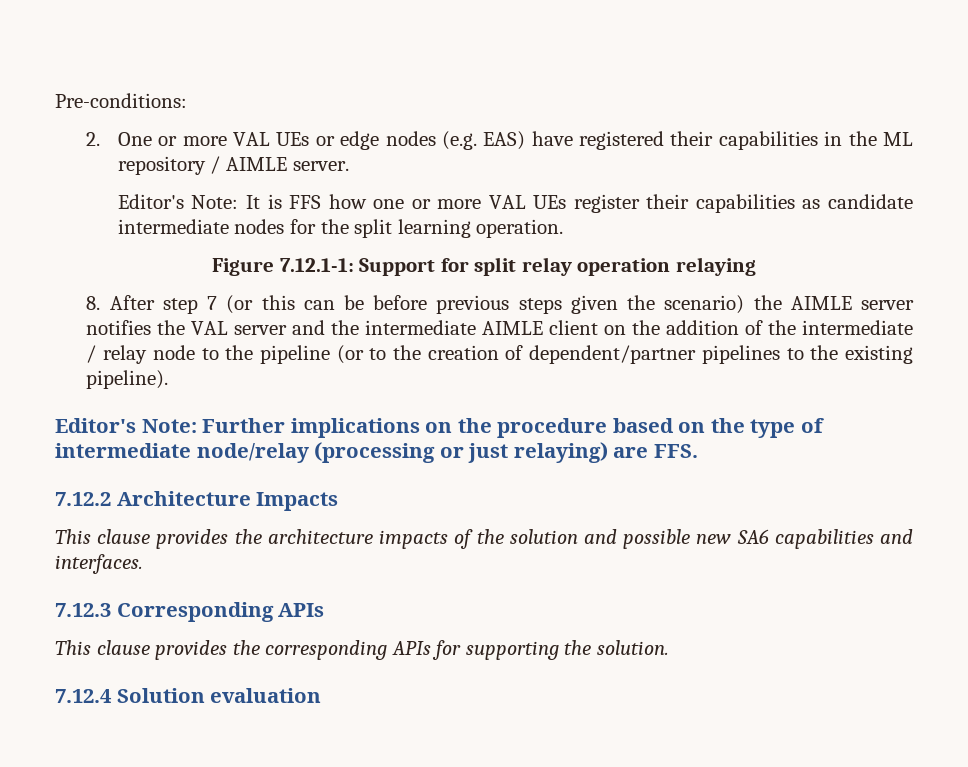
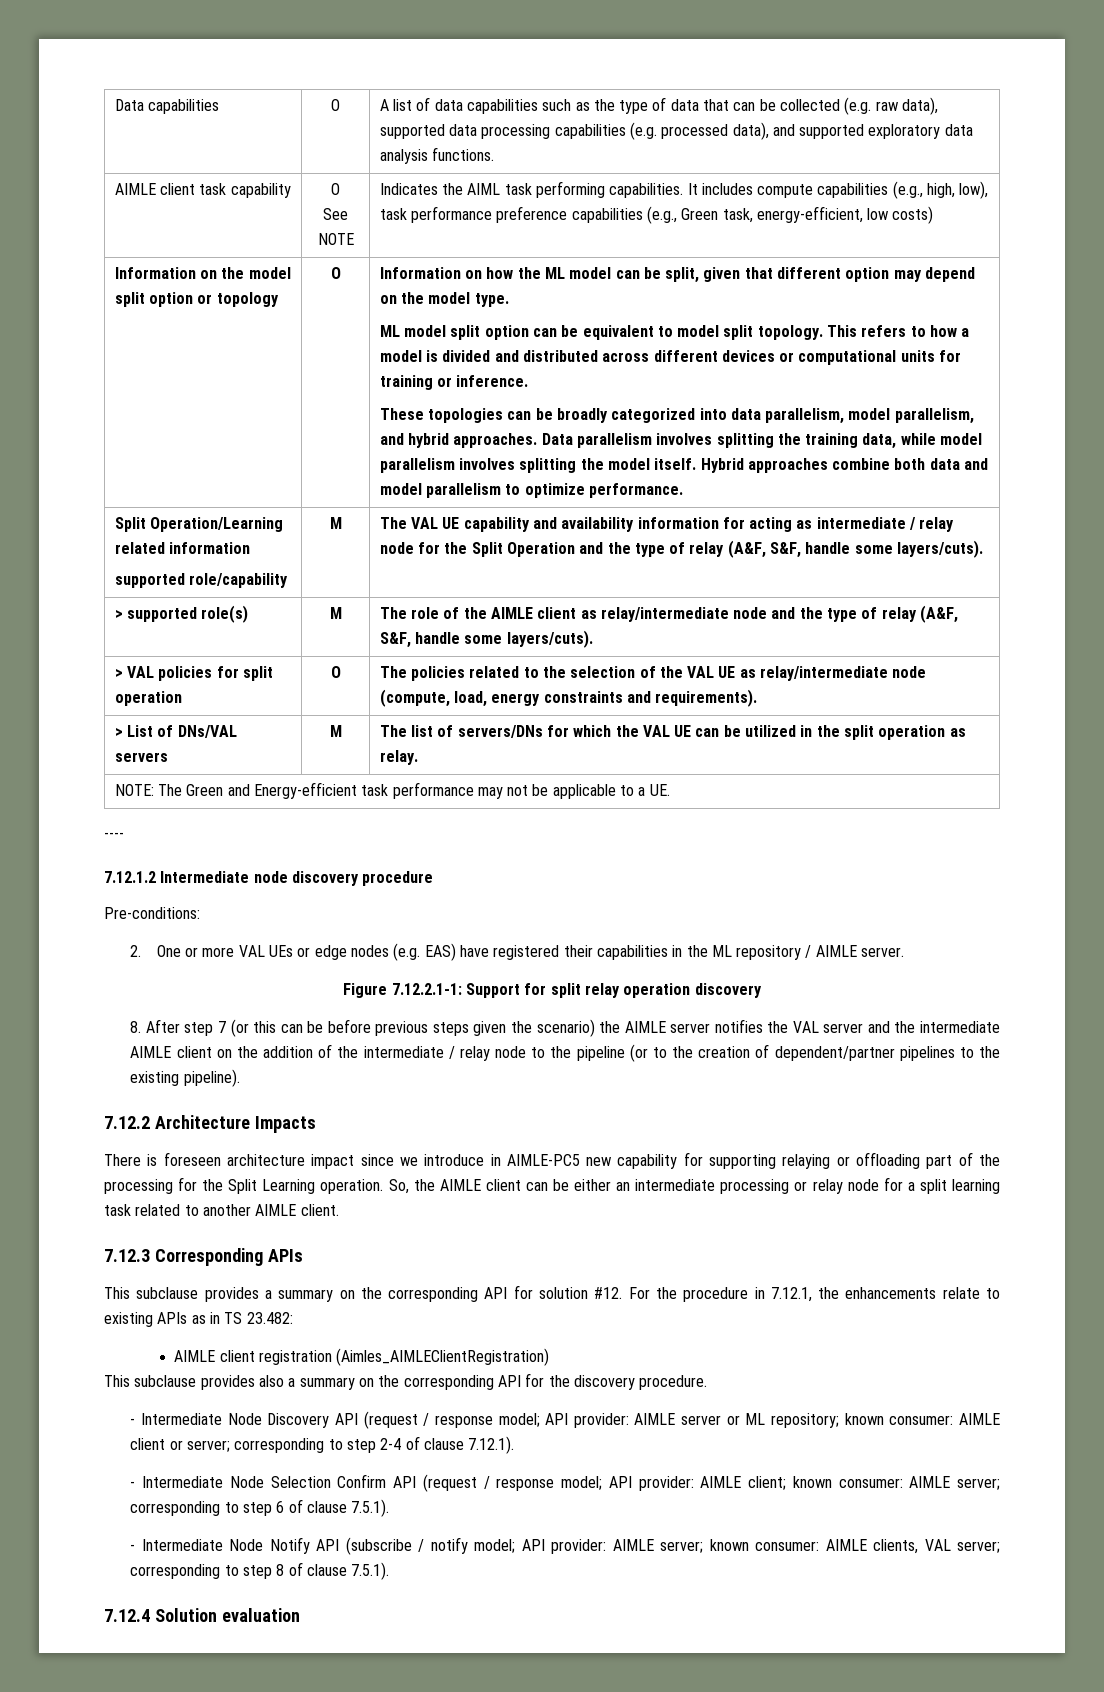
+ Data capabilities | O | A list of data capabilities such as the type of data that can be collected (e.g. raw data), supported data processing capabilities (e.g. processed data), and supported exploratory data analysis functions.
+ AIMLE client task capability | O
+ See NOTE | Indicates the AIML task performing capabilities. It includes compute capabilities (e.g., high, low), task performance preference capabilities (e.g., Green task, energy-efficient, low costs)
+ Information on the model split option or topology | O | Information on how the ML model can be split, given that different option may depend on the model type.
+ ML model split option can be equivalent to model split topology. This refers to how a model is divided and distributed across different devices or computational units for training or inference.
+ These topologies can be broadly categorized into data parallelism, model parallelism, and hybrid approaches. Data parallelism involves splitting the training data, while model parallelism involves splitting the model itself. Hybrid approaches combine both data and model parallelism to optimize performance.
+ Split Operation/Learning related information
+ supported role/capability | M | The VAL UE capability and availability information for acting as intermediate / relay node for the Split Operation and the type of relay (A&F, S&F, handle some layers/cuts).
+ > supported role(s) | M | The role of the AIMLE client as relay/intermediate node and the type of relay (A&F, S&F, handle some layers/cuts).
+ > VAL policies for split operation | O | The policies related to the selection of the VAL UE as relay/intermediate node (compute, load, energy constraints and requirements).
+ > List of DNs/VAL servers | M | The list of servers/DNs for which the VAL UE can be utilized in the split operation as relay.
+ NOTE: The Green and Energy-efficient task performance may not be applicable to a UE.
+ ----
+ 7.12.1.2 Intermediate node discovery procedure
- Editor's Note: It is FFS how one or more VAL UEs register their capabilities as candidate intermediate nodes for the split learning operation.
- Figure 7.12.1-1: Support for split relay operation relaying
+ Figure 7.12.2.1-1: Support for split relay operation discovery
- Editor's Note: Further implications on the procedure based on the type of intermediate node/relay (processing or just relaying) are FFS.
  7.12.2 Architecture Impacts
- This clause provides the architecture impacts of the solution and possible new SA6 capabilities and interfaces.
+ There is foreseen architecture impact since we introduce in AIMLE-PC5 new capability for supporting relaying or offloading part of the processing for the Split Learning operation. So, the AIMLE client can be either an intermediate processing or relay node for a split learning task related to another AIMLE client.
  7.12.3 Corresponding APIs
- This clause provides the corresponding APIs for supporting the solution.
+ This subclause provides a summary on the corresponding API for solution #12. For the procedure in 7.12.1, the enhancements relate to existing APIs as in TS 23.482:
+ AIMLE client registration (Aimles_AIMLEClientRegistration)
+ This subclause provides also a summary on the corresponding API for the discovery procedure.
+ - Intermediate Node Discovery API (request / response model; API provider: AIMLE server or ML repository; known consumer: AIMLE client or server; corresponding to step 2-4 of clause 7.12.1).
+ - Intermediate Node Selection Confirm API (request / response model; API provider: AIMLE client; known consumer: AIMLE server; corresponding to step 6 of clause 7.5.1).
+ - Intermediate Node Notify API (subscribe / notify model; API provider: AIMLE server; known consumer: AIMLE clients, VAL server; corresponding to step 8 of clause 7.5.1).

